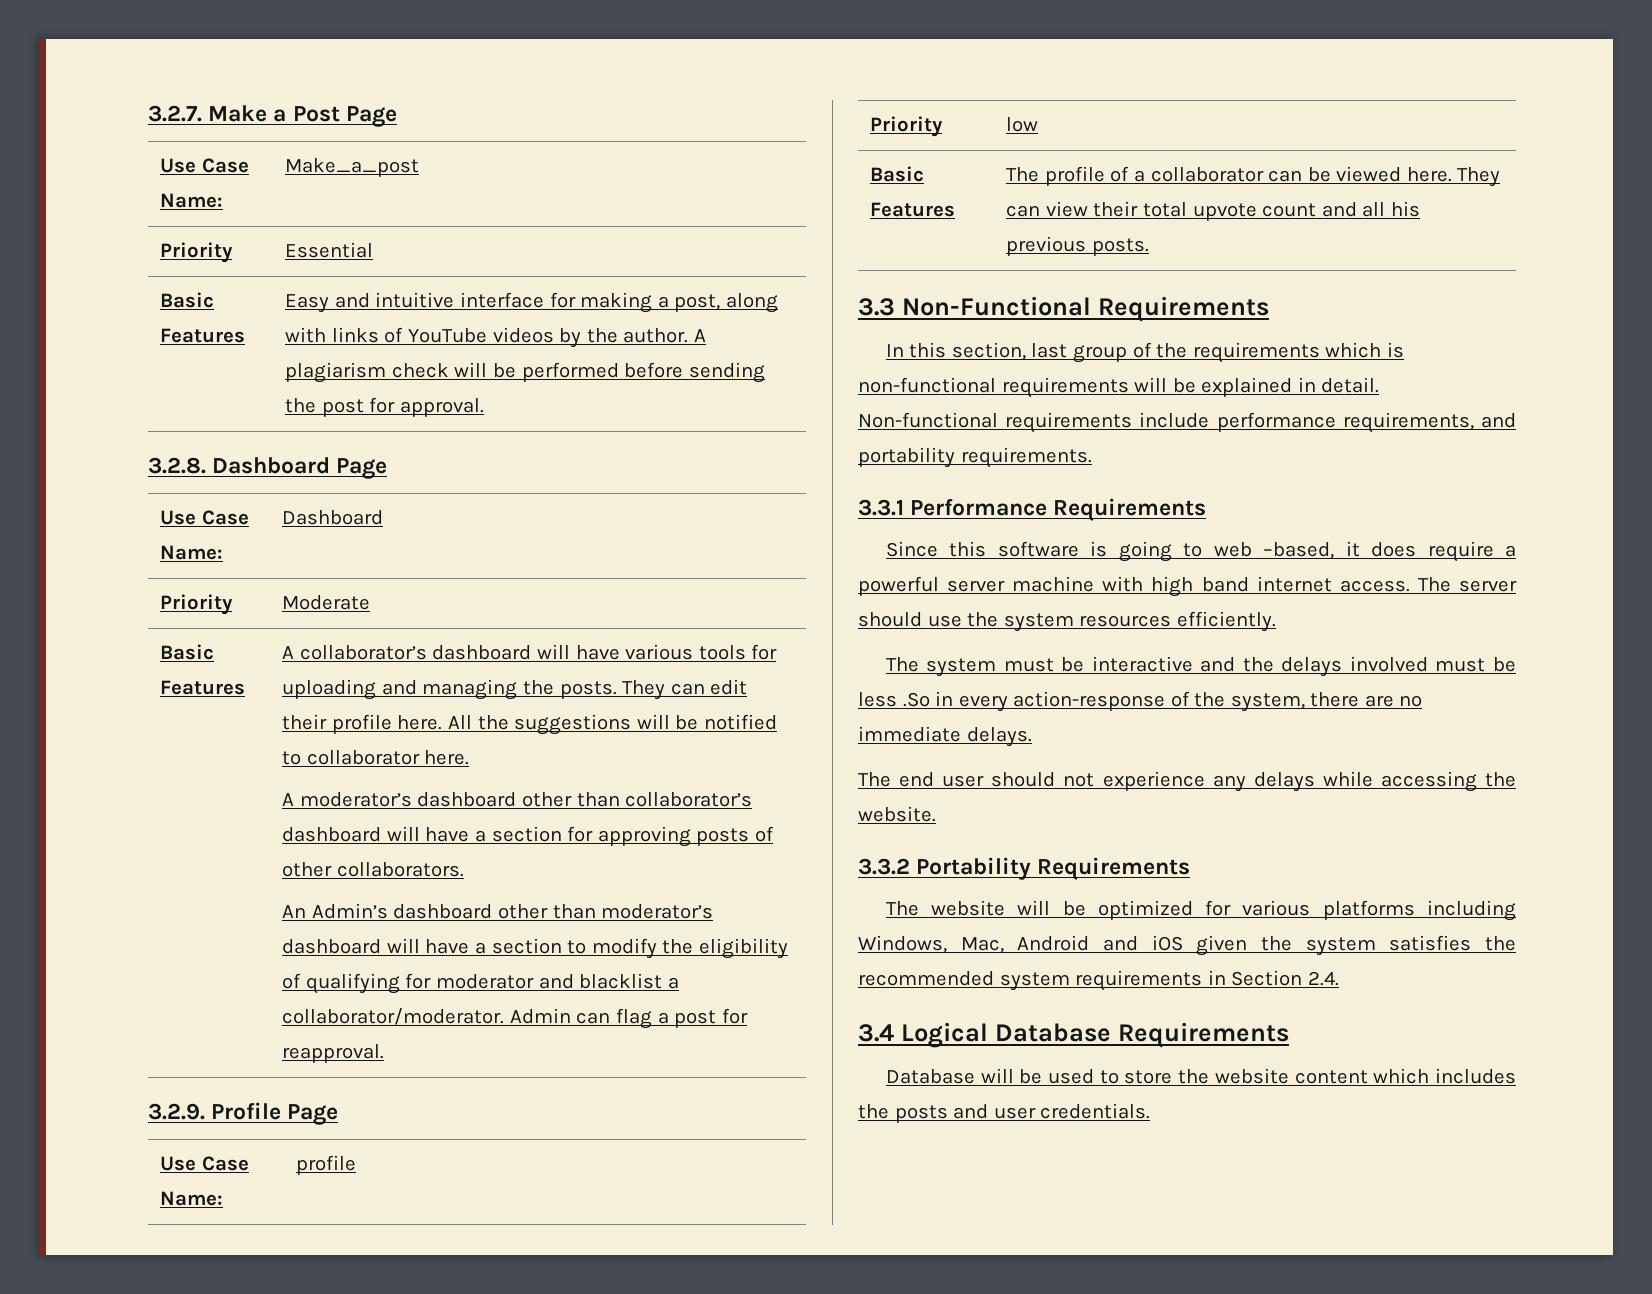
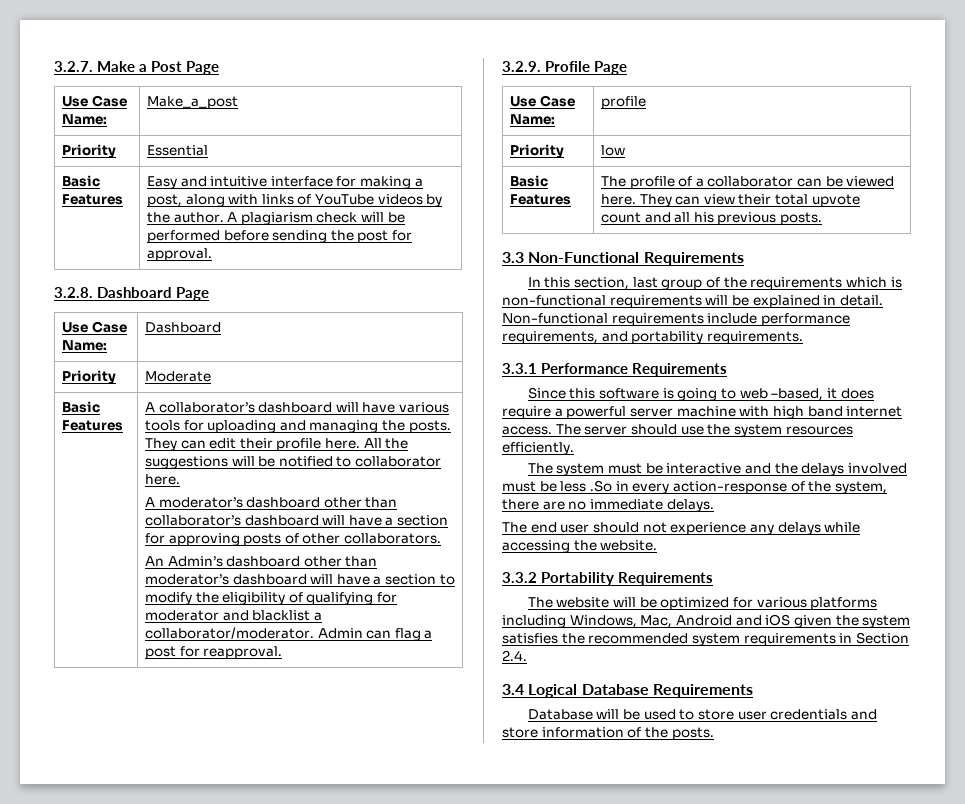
- Database will be used to store the website content which includes the posts and user credentials.
+ Database will be used to store user credentials and store information of the posts.

